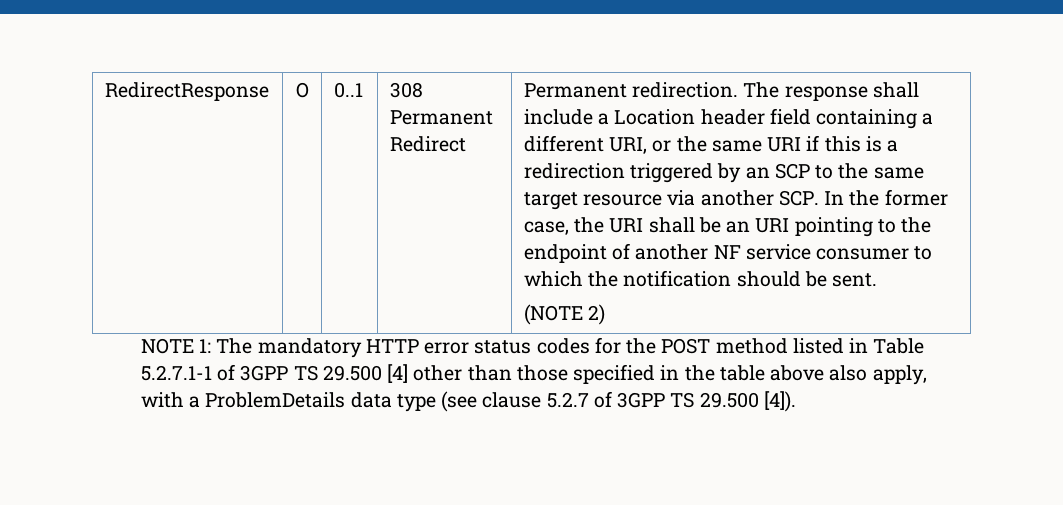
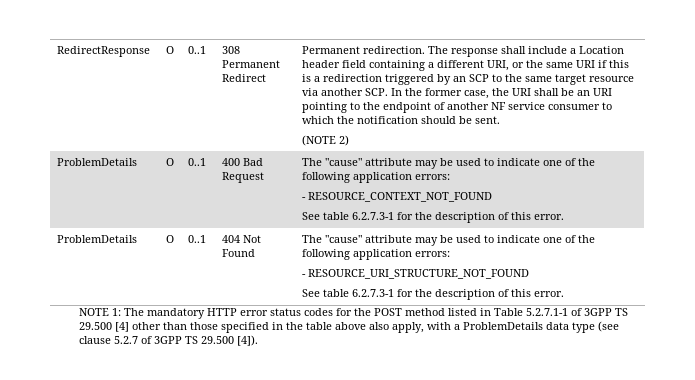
+ ProblemDetails | O | 0..1 | 400 Bad Request | The "cause" attribute may be used to indicate one of the following application errors:
+ - RESOURCE_CONTEXT_NOT_FOUND
+ See table 6.2.7.3-1 for the description of this error.
+ ProblemDetails | O | 0..1 | 404 Not Found | The "cause" attribute may be used to indicate one of the following application errors:
+ - RESOURCE_URI_STRUCTURE_NOT_FOUND
+ See table 6.2.7.3-1 for the description of this error.

